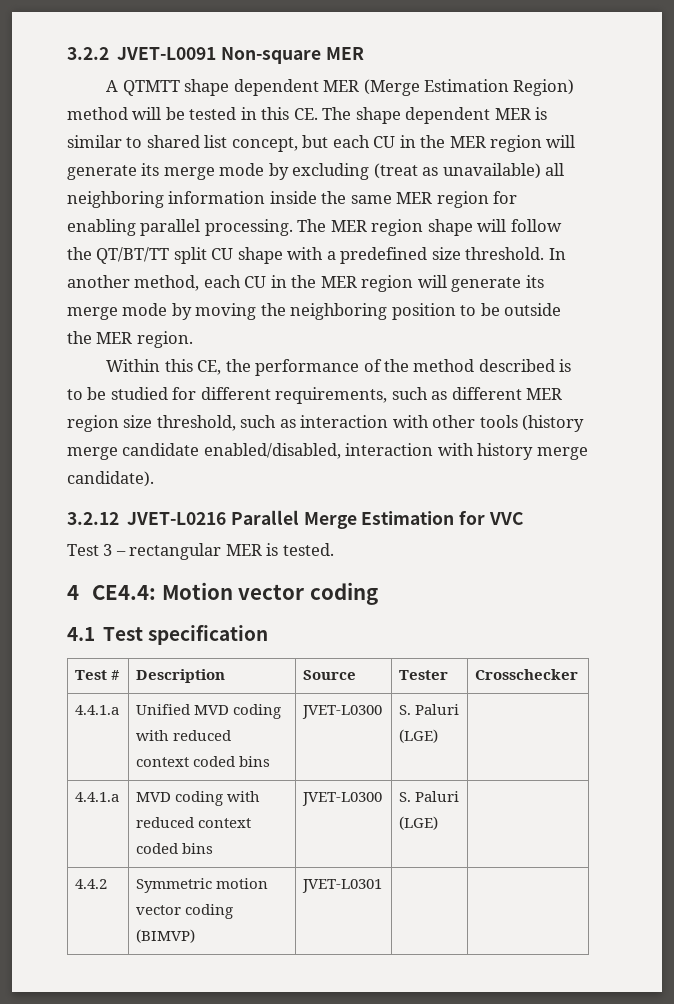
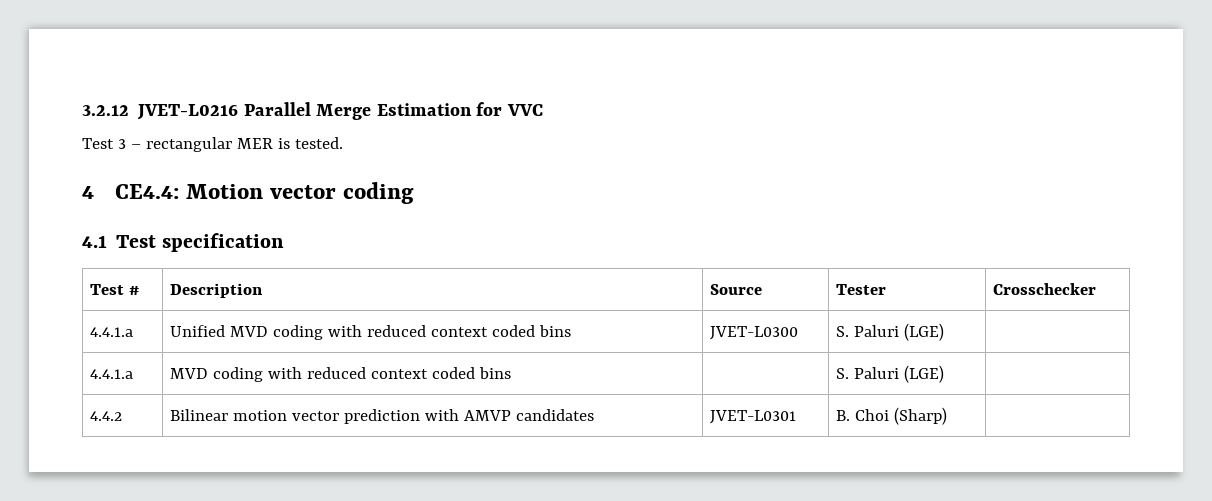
- 3.2.2 JVET-L0091 Non-square MER
- A QTMTT shape dependent MER (Merge Estimation Region) method will be tested in this CE. The shape dependent MER is similar to shared list concept, but each CU in the MER region will generate its merge mode by excluding (treat as unavailable) all neighboring information inside the same MER region for enabling parallel processing. The MER region shape will follow the QT/BT/TT split CU shape with a predefined size threshold. In another method, each CU in the MER region will generate its merge mode by moving the neighboring position to be outside the MER region.
- Within this CE, the performance of the method described is to be studied for different requirements, such as different MER region size threshold, such as interaction with other tools (history merge candidate enabled/disabled, interaction with history merge candidate).
- 4.4.1.a | MVD coding with reduced context coded bins | JVET-L0300 | S. Paluri (LGE) |
+ 4.4.1.a | MVD coding with reduced context coded bins | | S. Paluri (LGE) |
- 4.4.2 | Symmetric motion vector coding (BIMVP) | JVET-L0301 | |
+ 4.4.2 | Bilinear motion vector prediction with AMVP candidates | JVET-L0301 | B. Choi (Sharp) |

